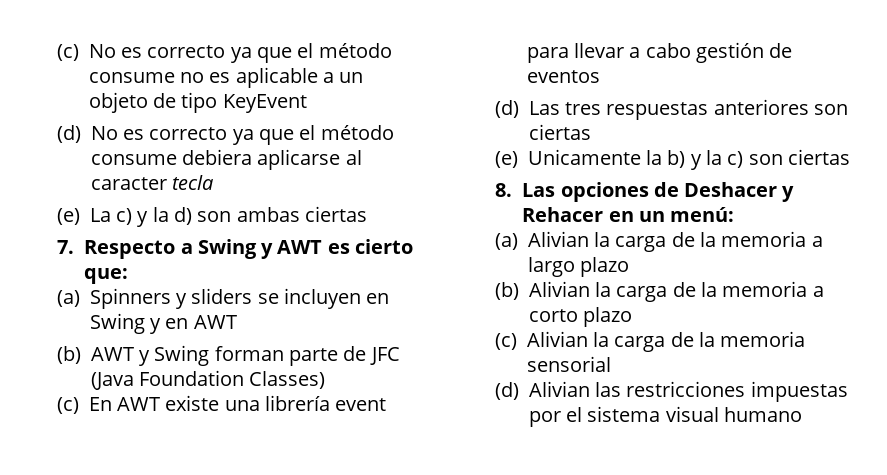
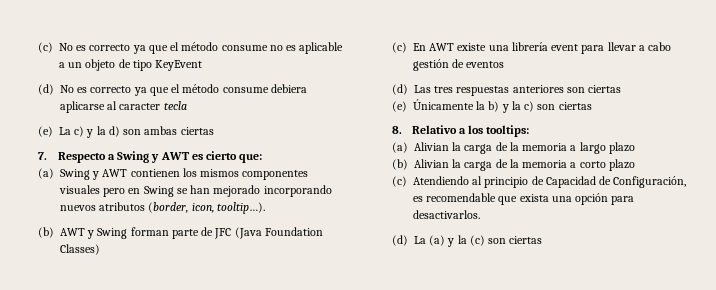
- (a) Spinners y sliders se incluyen en Swing y en AWT
+ (a) Swing y AWT contienen los mismos componentes visuales pero en Swing se han mejorado incorporando nuevos atributos (border, icon, tooltip…).
- (e) Unicamente la b) y la c) son ciertas
+ (e) Únicamente la b) y la c) son ciertas
- 8. Las opciones de Deshacer y Rehacer en un menú:
+ 8. Relativo a los tooltips:
- (c) Alivian la carga de la memoria sensorial
- (d) Alivian las restricciones impuestas por el sistema visual humano
+ (c) Atendiendo al principio de Capacidad de Configuración, es recomendable que exista una opción para desactivarlos.
+ (d) La (a) y la (c) son ciertas

